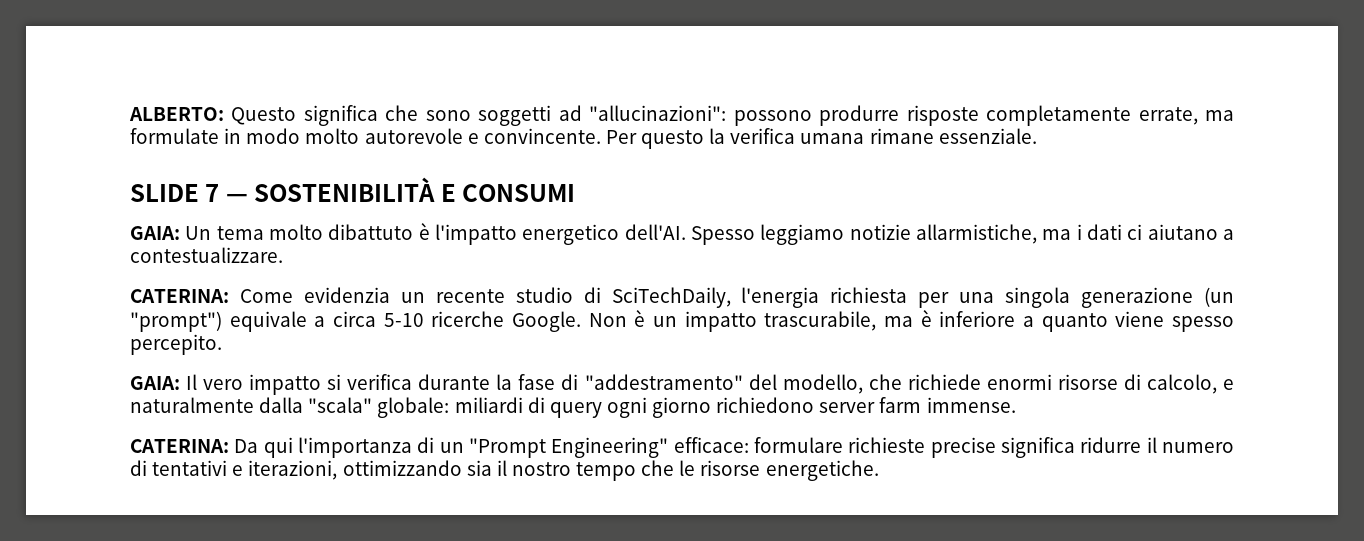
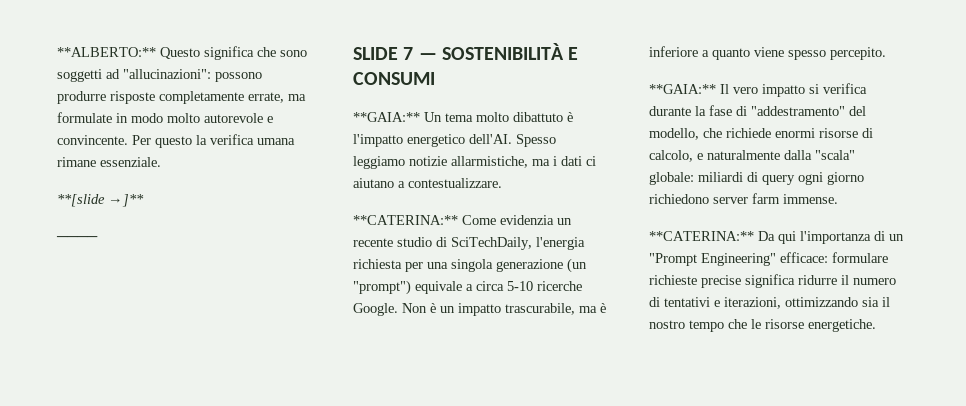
- ALBERTO: Questo significa che sono soggetti ad "allucinazioni": possono produrre risposte completamente errate, ma formulate in modo molto autorevole e convincente.
+ **ALBERTO:** Questo significa che sono soggetti ad "allucinazioni": possono produrre risposte completamente errate, ma formulate in modo molto autorevole e convincente.
+ **[slide →]**
+ ────
- GAIA: Un tema molto dibattuto è l'impatto energetico dell'AI.
+ **GAIA:** Un tema molto dibattuto è l'impatto energetico dell'AI.
- CATERINA: Come evidenzia un recente studio di SciTechDaily, l'energia richiesta per una singola generazione (un "prompt") equivale a circa 5-10 ricerche Google.
+ **CATERINA:** Come evidenzia un recente studio di SciTechDaily, l'energia richiesta per una singola generazione (un "prompt") equivale a circa 5-10 ricerche Google.
- GAIA: Il vero impatto si verifica durante la fase di "addestramento" del modello, che richiede enormi risorse di calcolo, e naturalmente dalla "scala" globale: miliardi di query ogni giorno richiedono server farm immense.
+ **GAIA:** Il vero impatto si verifica durante la fase di "addestramento" del modello, che richiede enormi risorse di calcolo, e naturalmente dalla "scala" globale: miliardi di query ogni giorno richiedono server farm immense.
- CATERINA: Da qui l'importanza di un "Prompt Engineering" efficace: formulare richieste precise significa ridurre il numero di tentativi e iterazioni, ottimizzando sia il nostro tempo che le risorse energetiche.
+ **CATERINA:** Da qui l'importanza di un "Prompt Engineering" efficace: formulare richieste precise significa ridurre il numero di tentativi e iterazioni, ottimizzando sia il nostro tempo che le risorse energetiche.

